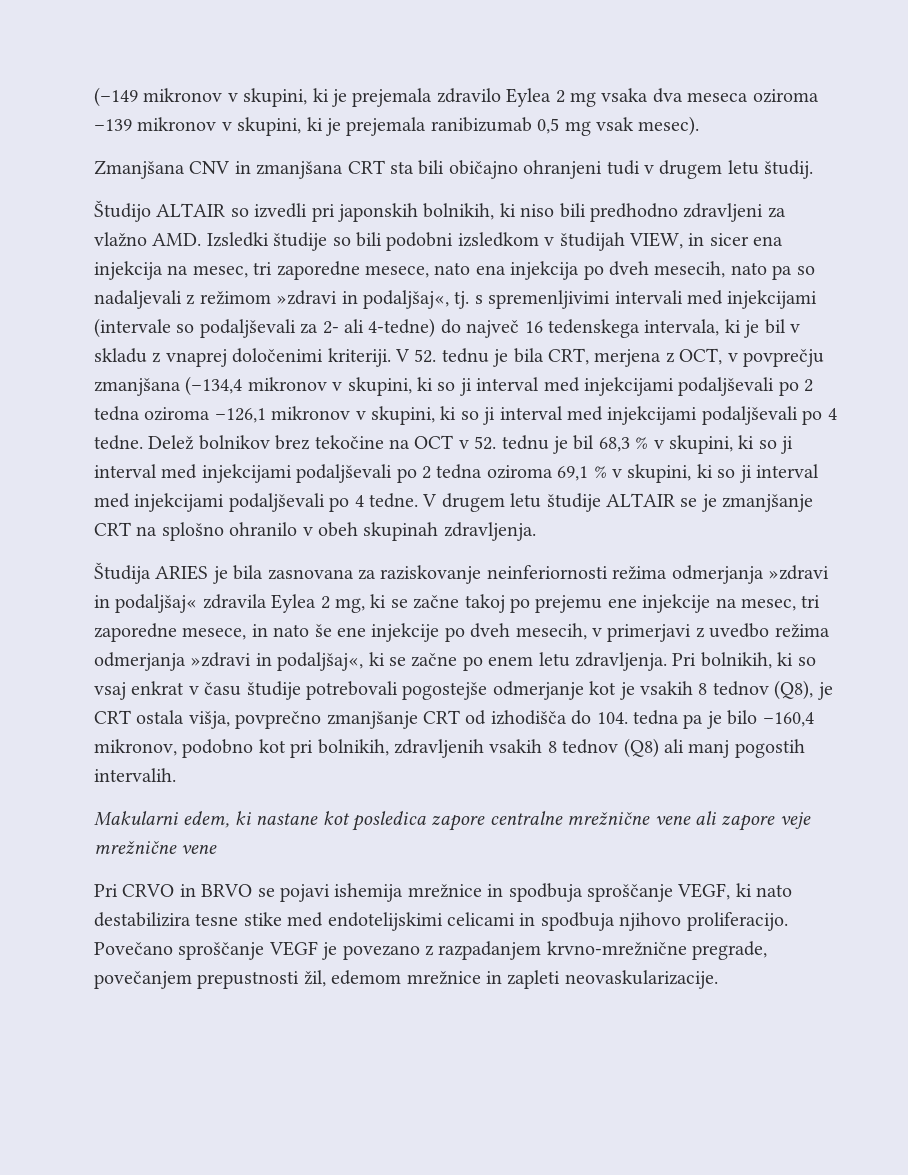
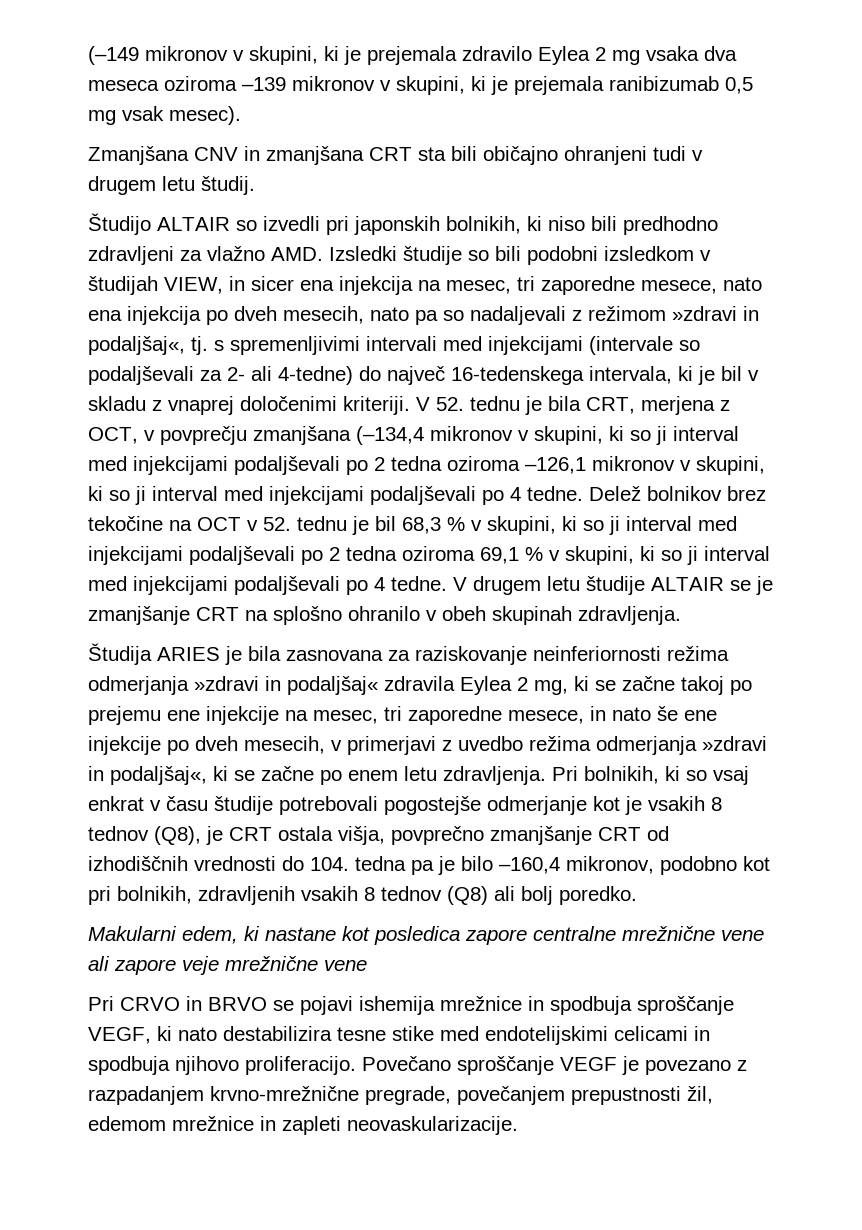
- Študijo ALTAIR so izvedli pri japonskih bolnikih, ki niso bili predhodno zdravljeni za vlažno AMD. Izsledki študije so bili podobni izsledkom v študijah VIEW, in sicer ena injekcija na mesec, tri zaporedne mesece, nato ena injekcija po dveh mesecih, nato pa so nadaljevali z režimom »zdravi in podaljšaj«, tj. s spremenljivimi intervali med injekcijami (intervale so podaljševali za 2- ali 4-tedne) do največ 16 tedenskega intervala, ki je bil v skladu z vnaprej določenimi kriteriji.
+ Študijo ALTAIR so izvedli pri japonskih bolnikih, ki niso bili predhodno zdravljeni za vlažno AMD. Izsledki študije so bili podobni izsledkom v študijah VIEW, in sicer ena injekcija na mesec, tri zaporedne mesece, nato ena injekcija po dveh mesecih, nato pa so nadaljevali z režimom »zdravi in podaljšaj«, tj. s spremenljivimi intervali med injekcijami (intervale so podaljševali za 2- ali 4-tedne) do največ 16-tedenskega intervala, ki je bil v skladu z vnaprej določenimi kriteriji.
- Pri bolnikih, ki so vsaj enkrat v času študije potrebovali pogostejše odmerjanje kot je vsakih 8 tednov (Q8), je CRT ostala višja, povprečno zmanjšanje CRT od izhodišča do 104. tedna pa je bilo –160,4 mikronov, podobno kot pri bolnikih, zdravljenih vsakih 8 tednov (Q8) ali manj pogostih intervalih.
+ Pri bolnikih, ki so vsaj enkrat v času študije potrebovali pogostejše odmerjanje kot je vsakih 8 tednov (Q8), je CRT ostala višja, povprečno zmanjšanje CRT od izhodiščnih vrednosti do 104. tedna pa je bilo –160,4 mikronov, podobno kot pri bolnikih, zdravljenih vsakih 8 tednov (Q8) ali bolj poredko.

